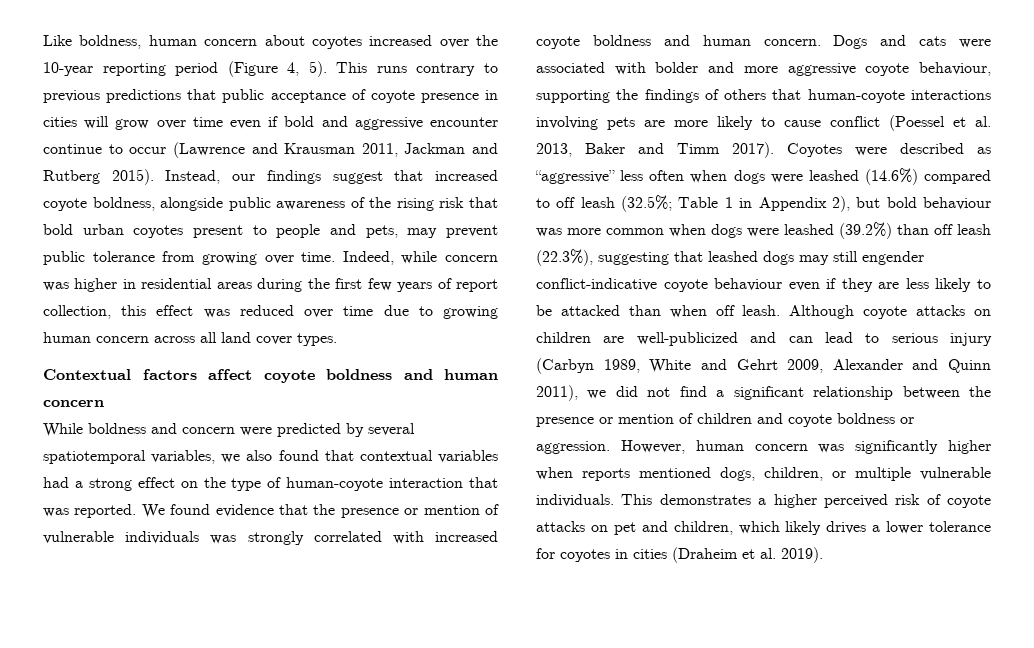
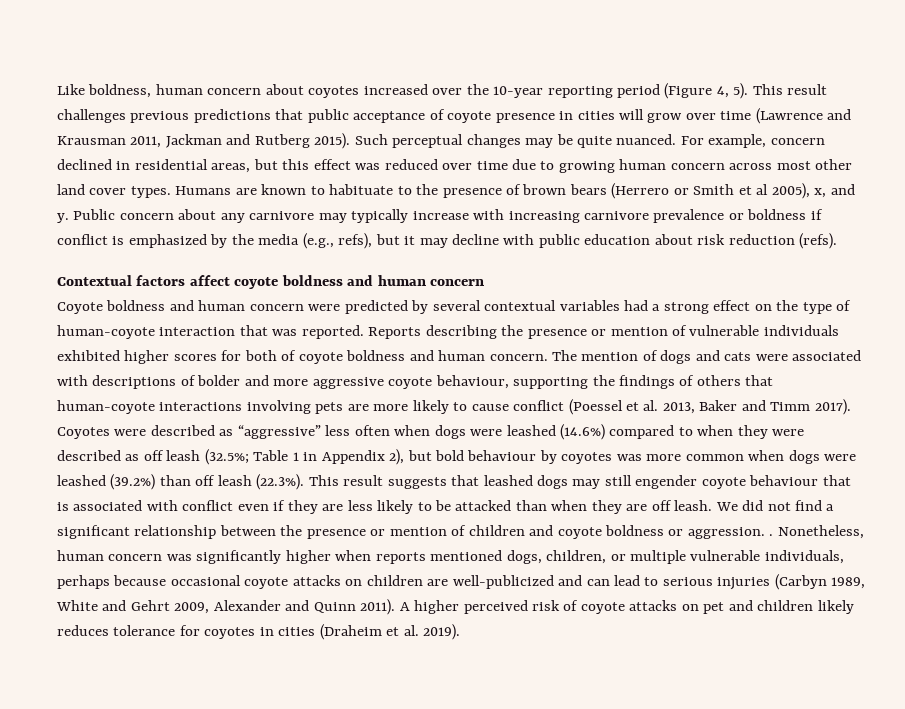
- This runs contrary to previous predictions that public acceptance of coyote presence in cities will grow over time even if bold and aggressive encounter continue to occur (Lawrence and Krausman 2011, Jackman and Rutberg 2015).
+ This result challenges previous predictions that public acceptance of coyote presence in cities will grow over time (Lawrence and Krausman 2011, Jackman and Rutberg 2015).
- Instead, our findings suggest that increased coyote boldness, alongside public awareness of the rising risk that bold urban coyotes present to people and pets, may prevent public tolerance from growing over time. Indeed, while concern was higher in residential areas during the first few years of report collection, this effect was reduced over time due to growing human concern across all land cover types.
+ Such perceptual changes may be quite nuanced. For example, concern declined in residential areas, but this effect was reduced over time due to growing human concern across most other land cover types. Humans are known to habituate to the presence of brown bears (Herrero or Smith et al 2005), x, and y. Public concern about any carnivore may typically increase with increasing carnivore prevalence or boldness if conflict is emphasized by the media (e.g., refs), but it may decline with public education about risk reduction (refs).
- While boldness and concern were predicted by several spatiotemporal variables, we also found that contextual variables had a strong effect on the type of human-coyote interaction that was reported.
+ Coyote boldness and human concern were predicted by several contextual variables had a strong effect on the type of human-coyote interaction that was reported.
- We found evidence that the presence or mention of vulnerable individuals was strongly correlated with increased coyote boldness and human concern.
+ Reports describing the presence or mention of vulnerable individuals exhibited higher scores for both of coyote boldness and human concern.
- Dogs and cats were associated with bolder and more aggressive coyote behaviour, supporting the findings of others that human-coyote interactions involving pets are more likely to cause conflict (Poessel et al. 2013, Baker and Timm 2017).
+ The mention of dogs and cats were associated with descriptions of bolder and more aggressive coyote behaviour, supporting the findings of others that human-coyote interactions involving pets are more likely to cause conflict (Poessel et al. 2013, Baker and Timm 2017).
- Coyotes were described as “aggressive” less often when dogs were leashed (14.6%) compared to off leash (32.5%;
+ Coyotes were described as “aggressive” less often when dogs were leashed (14.6%) compared to when they were described as off leash (32.5%;
- Table 1 in Appendix 2), but bold behaviour was more common when dogs were leashed (39.2%) than off leash (22.3%), suggesting that leashed dogs may still engender conflict-indicative coyote behaviour even if they are less likely to be attacked than when off leash. Although coyote attacks on children are well-publicized and can lead to serious injury (Carbyn 1989, White and Gehrt 2009, Alexander and Quinn 2011), we did not find a significant relationship between the presence or mention of children and coyote boldness or aggression. However, human concern was significantly higher when reports mentioned dogs, children, or multiple vulnerable individuals. This demonstrates a higher perceived risk of coyote attacks on pet and children, which likely drives a lower tolerance for coyotes in cities (Draheim et al. 2019).
+ Table 1 in Appendix 2), but bold behaviour by coyotes was more common when dogs were leashed (39.2%) than off leash (22.3%). This result suggests that leashed dogs may still engender coyote behaviour that is associated with conflict even if they are less likely to be attacked than when they are off leash. We did not find a significant relationship between the presence or mention of children and coyote boldness or aggression. . Nonetheless, human concern was significantly higher when reports mentioned dogs, children, or multiple vulnerable individuals, perhaps because occasional coyote attacks on children are well-publicized and can lead to serious injuries (Carbyn 1989, White and Gehrt 2009, Alexander and Quinn 2011). A higher perceived risk of coyote attacks on pet and children likely reduces tolerance for coyotes in cities (Draheim et al. 2019).

